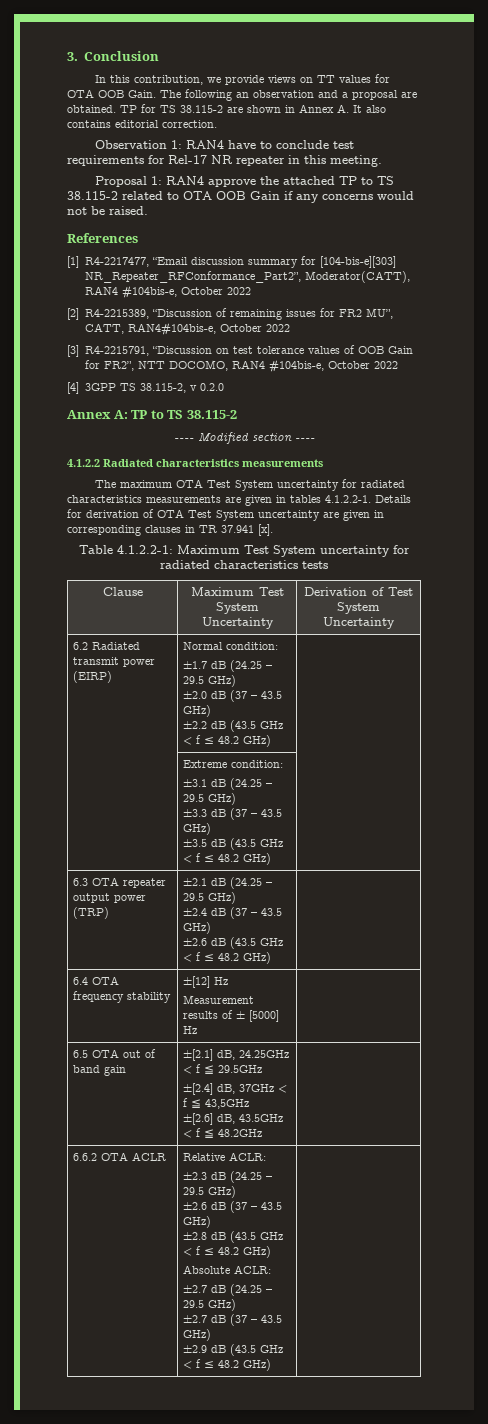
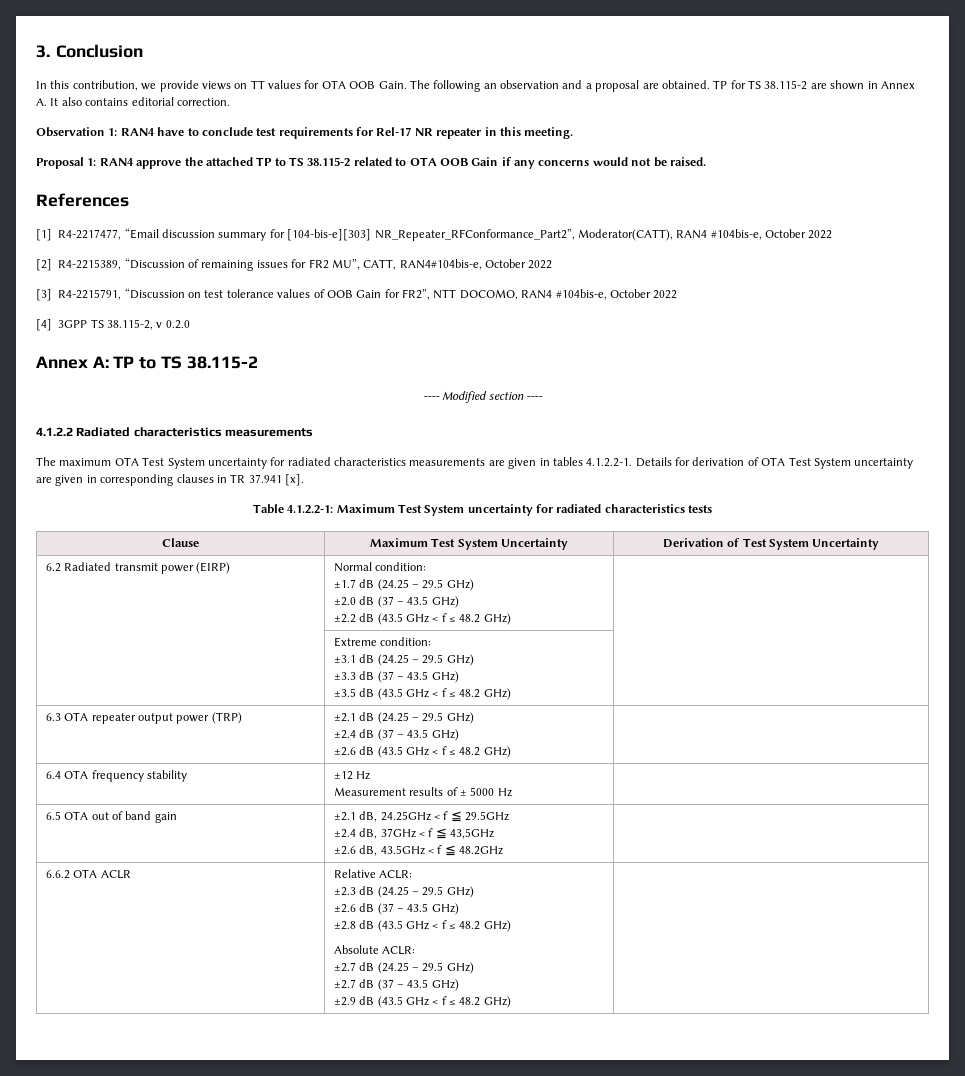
- 6.4 OTA frequency stability | ±[12] Hz
- Measurement results of ± [5000] Hz |
+ 6.4 OTA frequency stability | ±12 Hz
+ Measurement results of ± 5000 Hz |
- 6.5 OTA out of band gain | ±[2.1] dB, 24.25GHz < f ≦ 29.5GHz
- ±[2.4] dB, 37GHz < f ≦ 43,5GHz
- ±[2.6] dB, 43.5GHz < f ≦ 48.2GHz |
+ 6.5 OTA out of band gain | ±2.1 dB, 24.25GHz < f ≦ 29.5GHz
+ ±2.4 dB, 37GHz < f ≦ 43,5GHz
+ ±2.6 dB, 43.5GHz < f ≦ 48.2GHz |

